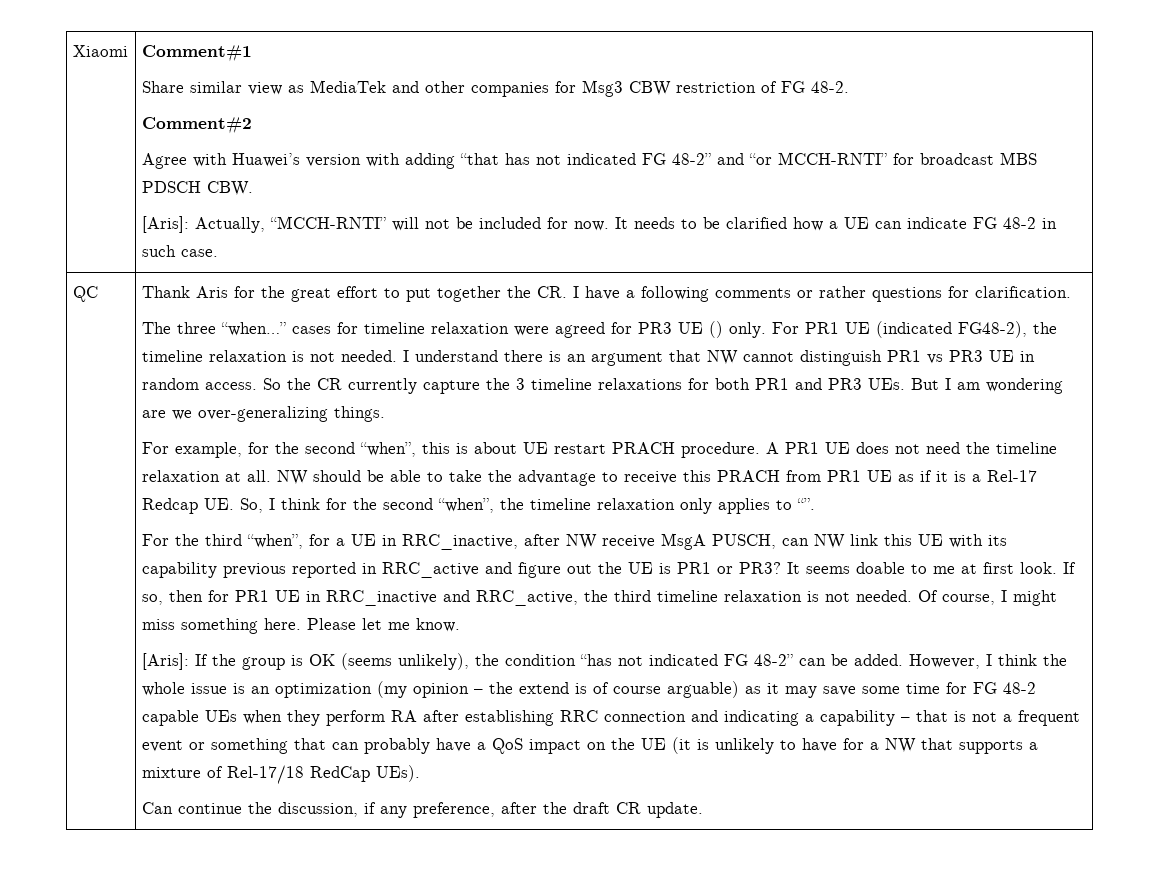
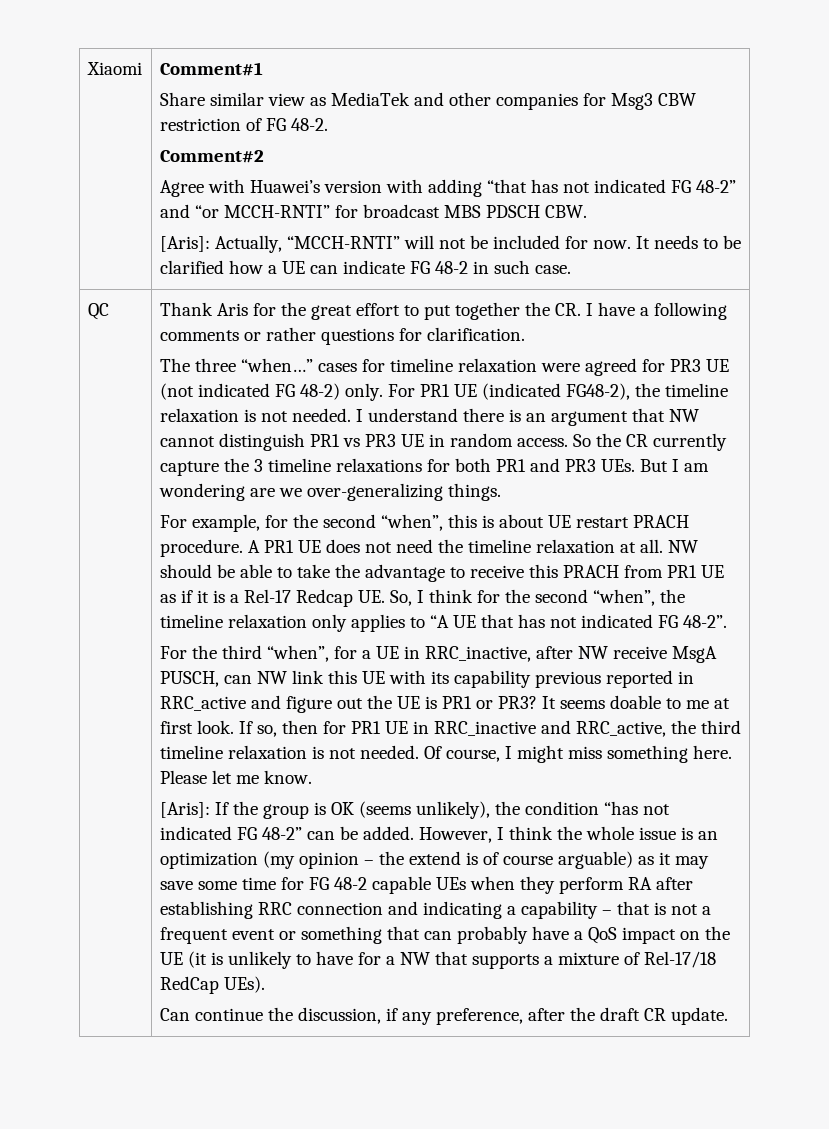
- The three “when…” cases for timeline relaxation were agreed for PR3 UE () only.
+ The three “when…” cases for timeline relaxation were agreed for PR3 UE (not indicated FG 48-2) only.
- NW should be able to take the advantage to receive this PRACH from PR1 UE as if it is a Rel-17 Redcap UE. So, I think for the second “when”, the timeline relaxation only applies to “”.
+ NW should be able to take the advantage to receive this PRACH from PR1 UE as if it is a Rel-17 Redcap UE. So, I think for the second “when”, the timeline relaxation only applies to “A UE that has not indicated FG 48-2”.

